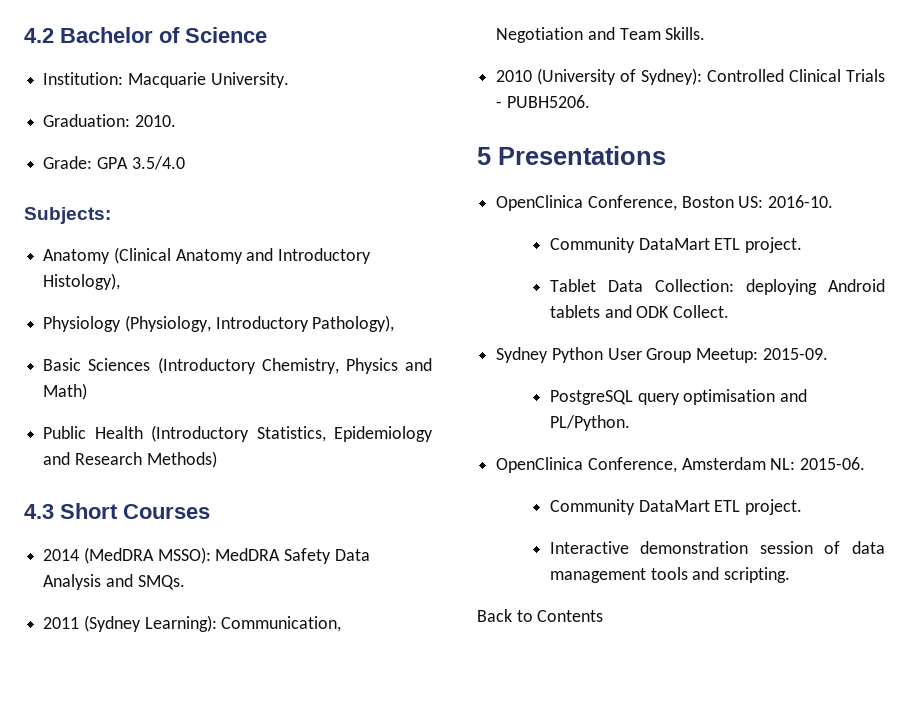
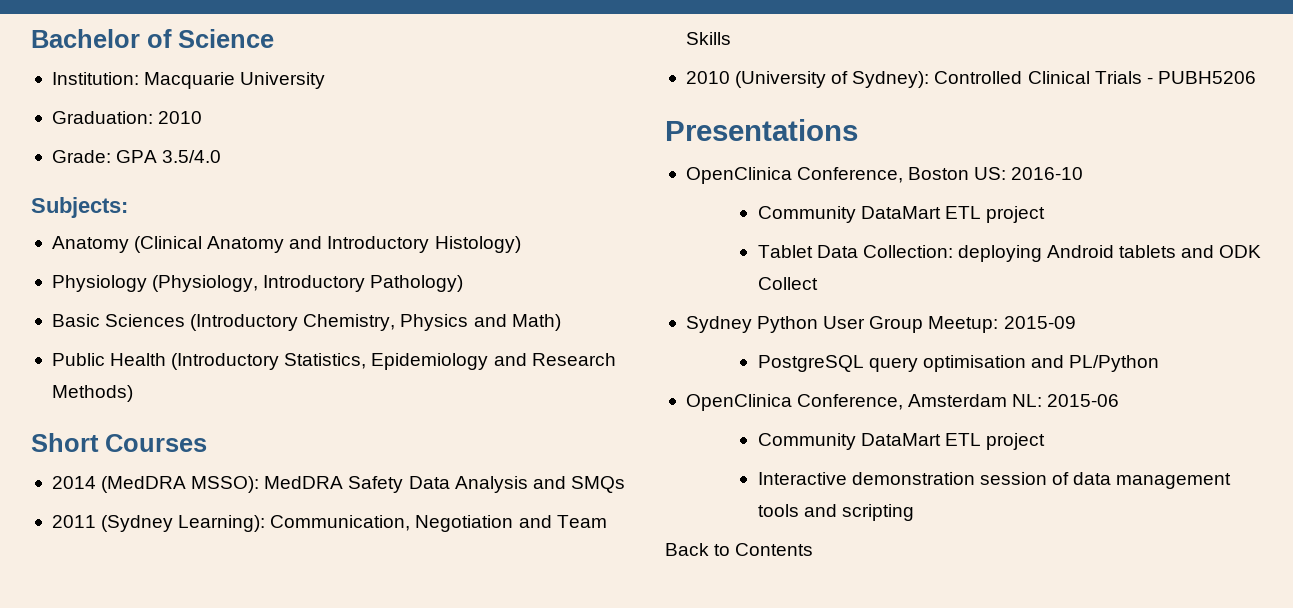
- 4.2 Bachelor of Science
+ Bachelor of Science
- Institution: Macquarie University.
+ Institution: Macquarie University
- Graduation: 2010.
+ Graduation: 2010
- Anatomy (Clinical Anatomy and Introductory Histology),
+ Anatomy (Clinical Anatomy and Introductory Histology)
- Physiology (Physiology, Introductory Pathology),
+ Physiology (Physiology, Introductory Pathology)
- 4.3 Short Courses
+ Short Courses
- 2014 (MedDRA MSSO): MedDRA Safety Data Analysis and SMQs.
+ 2014 (MedDRA MSSO): MedDRA Safety Data Analysis and SMQs
- 2011 (Sydney Learning): Communication, Negotiation and Team Skills.
+ 2011 (Sydney Learning): Communication, Negotiation and Team Skills
- 2010 (University of Sydney): Controlled Clinical Trials - PUBH5206.
- 5 Presentations
+ 2010 (University of Sydney): Controlled Clinical Trials - PUBH5206
+ Presentations
- OpenClinica Conference, Boston US: 2016-10.
- Community DataMart ETL project.
+ OpenClinica Conference, Boston US: 2016-10
+ Community DataMart ETL project
- Tablet Data Collection: deploying Android tablets and ODK Collect.
+ Tablet Data Collection: deploying Android tablets and ODK Collect
- Sydney Python User Group Meetup: 2015-09.
+ Sydney Python User Group Meetup: 2015-09
- PostgreSQL query optimisation and PL/Python.
+ PostgreSQL query optimisation and PL/Python
- OpenClinica Conference, Amsterdam NL: 2015-06.
- Community DataMart ETL project.
+ OpenClinica Conference, Amsterdam NL: 2015-06
+ Community DataMart ETL project
- Interactive demonstration session of data management tools and scripting.
+ Interactive demonstration session of data management tools and scripting

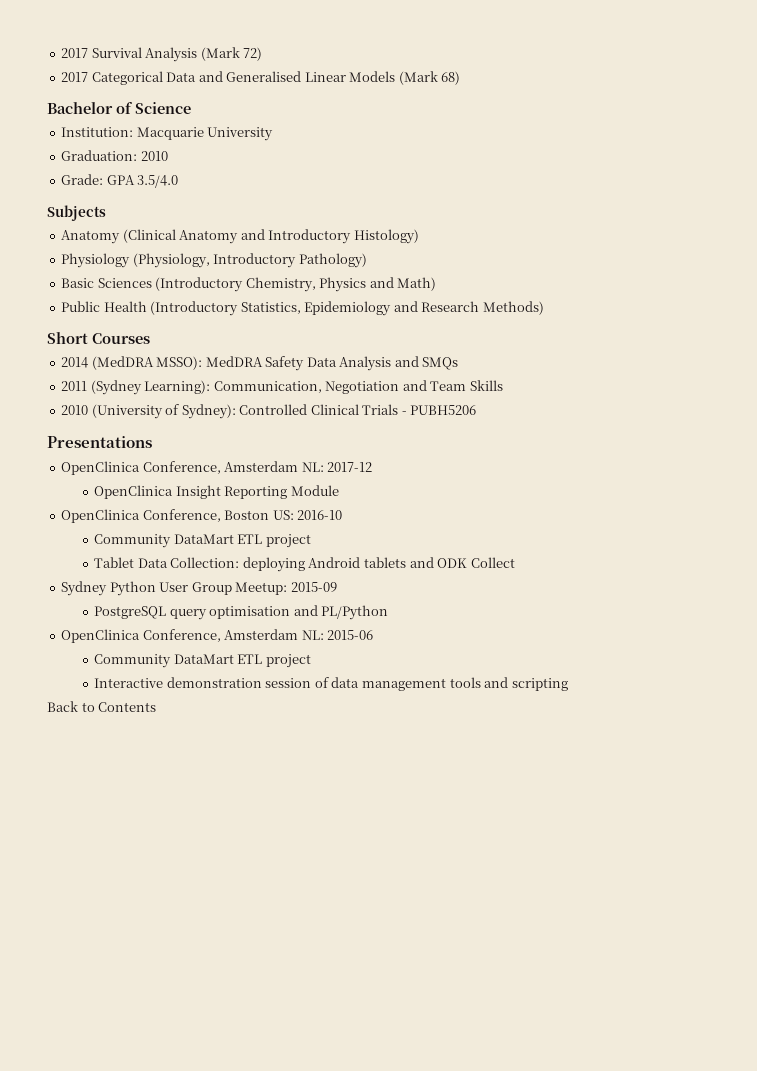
+ 2017 Survival Analysis (Mark 72)
+ 2017 Categorical Data and Generalised Linear Models (Mark 68)
- Subjects:
+ Subjects
+ OpenClinica Conference, Amsterdam NL: 2017-12
+ OpenClinica Insight Reporting Module

